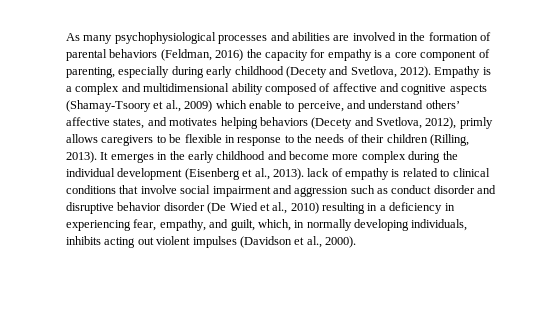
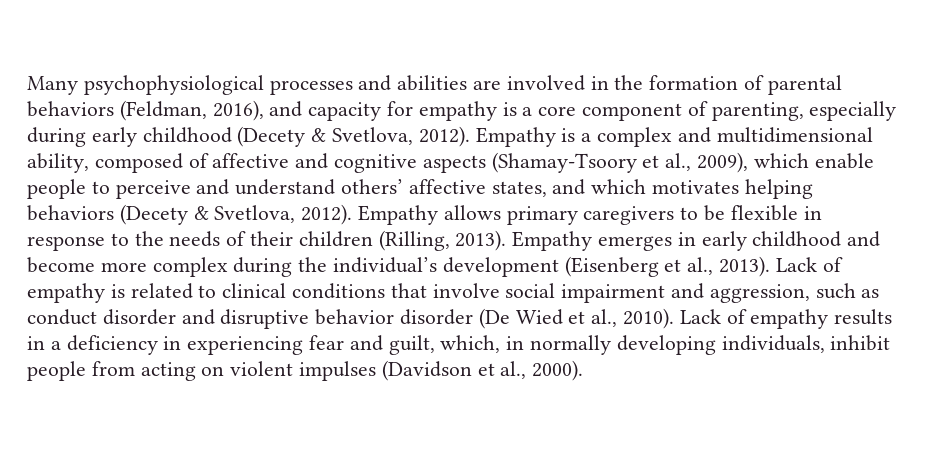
- As many psychophysiological processes and abilities are involved in the formation of parental behaviors (Feldman, 2016) the capacity for empathy is a core component of parenting, especially during early childhood (Decety and Svetlova, 2012).
+ Many psychophysiological processes and abilities are involved in the formation of parental behaviors (Feldman, 2016), and capacity for empathy is a core component of parenting, especially during early childhood (Decety & Svetlova, 2012).
- Empathy is a complex and multidimensional ability composed of affective and cognitive aspects (Shamay-Tsoory et al., 2009) which enable to perceive, and understand others’ affective states, and motivates helping behaviors (Decety and Svetlova, 2012), primly allows caregivers to be flexible in response to the needs of their children (Rilling, 2013).
+ Empathy is a complex and multidimensional ability, composed of affective and cognitive aspects (Shamay-Tsoory et al., 2009), which enable people to perceive and understand others’ affective states, and which motivates helping behaviors (Decety & Svetlova, 2012). Empathy allows primary caregivers to be flexible in response to the needs of their children (Rilling, 2013).
- It emerges in the early childhood and become more complex during the individual development (Eisenberg et al., 2013). lack of empathy is related to clinical conditions that involve social impairment and aggression such as conduct disorder and disruptive behavior disorder (De Wied et al., 2010) resulting in a deficiency in experiencing fear, empathy, and guilt, which, in normally developing individuals, inhibits acting out violent impulses (Davidson et al., 2000).
+ Empathy emerges in early childhood and become more complex during the individual’s development (Eisenberg et al., 2013). Lack of empathy is related to clinical conditions that involve social impairment and aggression, such as conduct disorder and disruptive behavior disorder (De Wied et al., 2010). Lack of empathy results in a deficiency in experiencing fear and guilt, which, in normally developing individuals, inhibit people from acting on violent impulses (Davidson et al., 2000).

